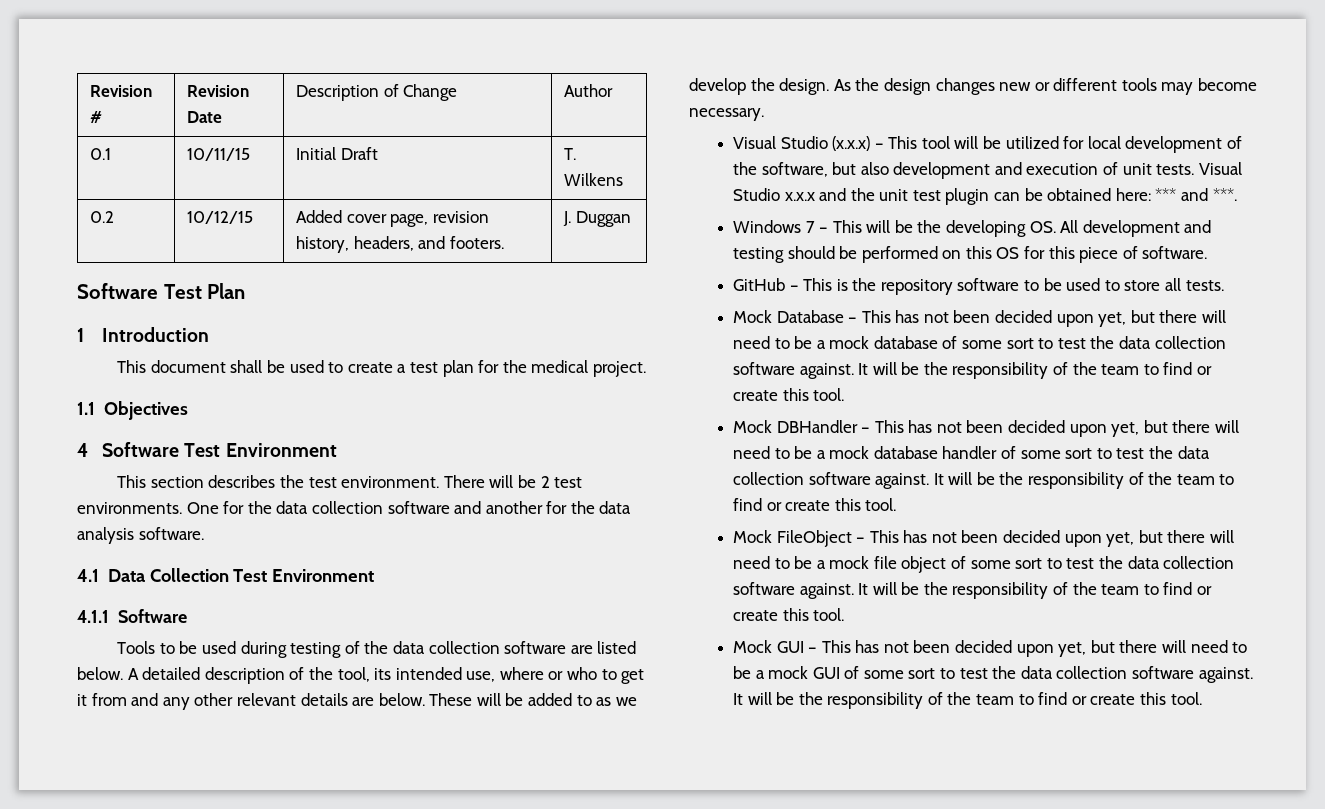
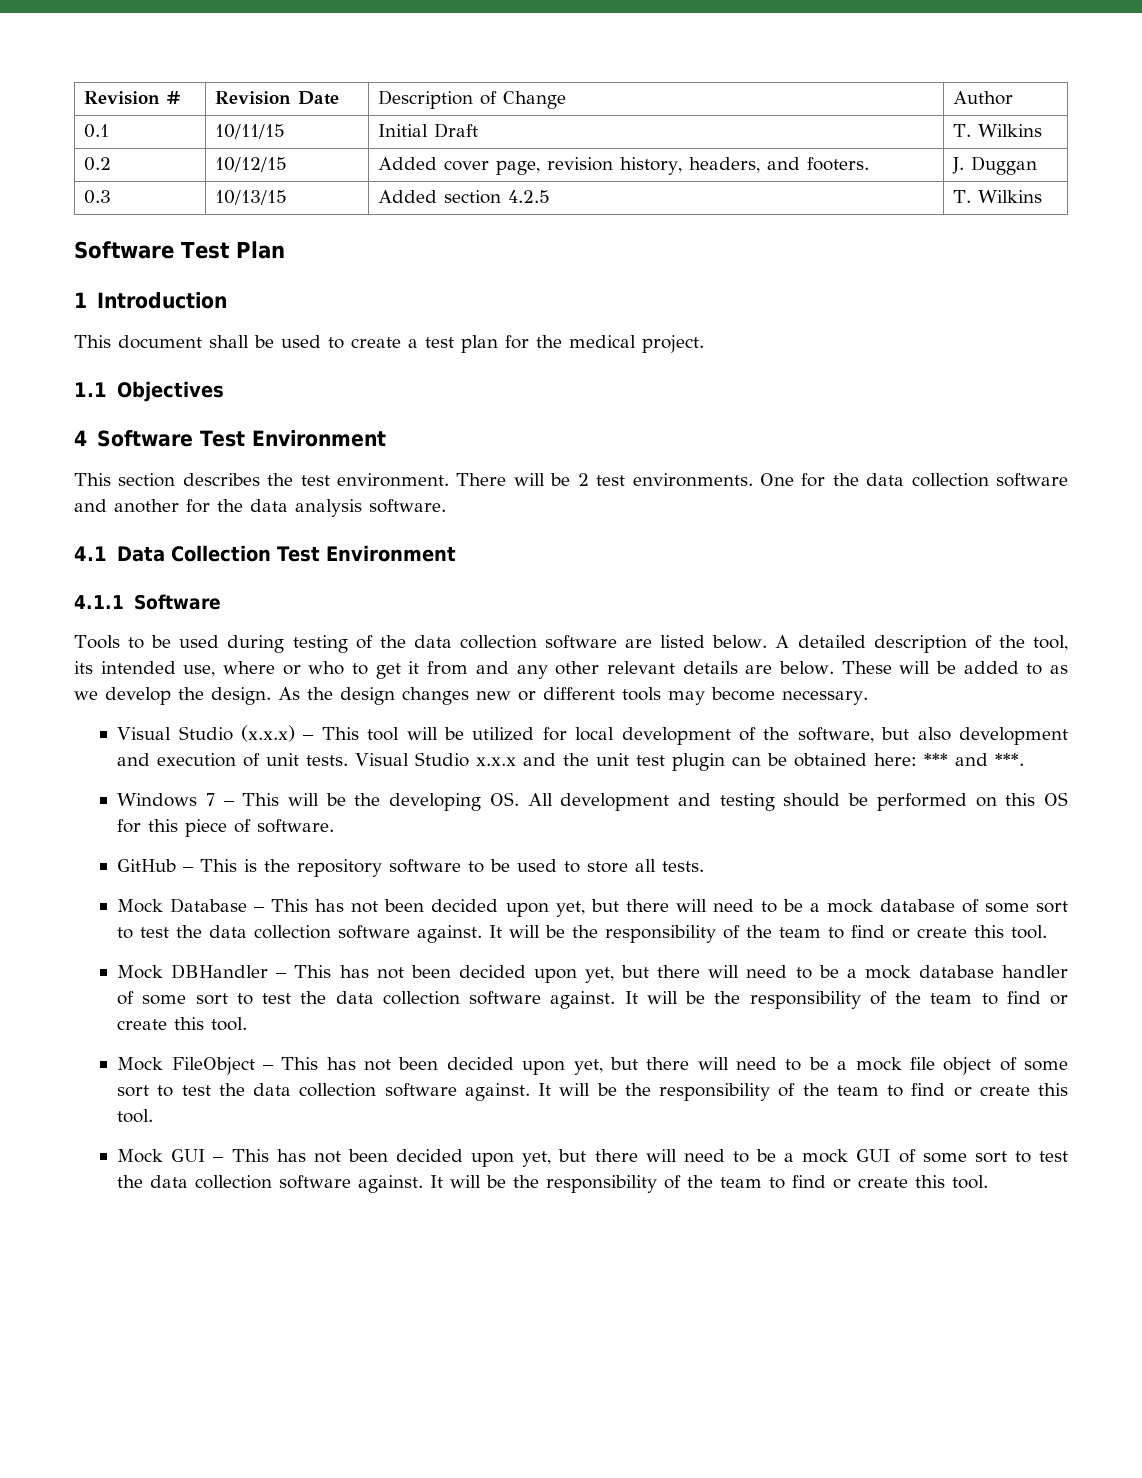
- 0.1 | 10/11/15 | Initial Draft | T. Wilkens
+ 0.1 | 10/11/15 | Initial Draft | T. Wilkins
+ 0.3 | 10/13/15 | Added section 4.2.5 | T. Wilkins

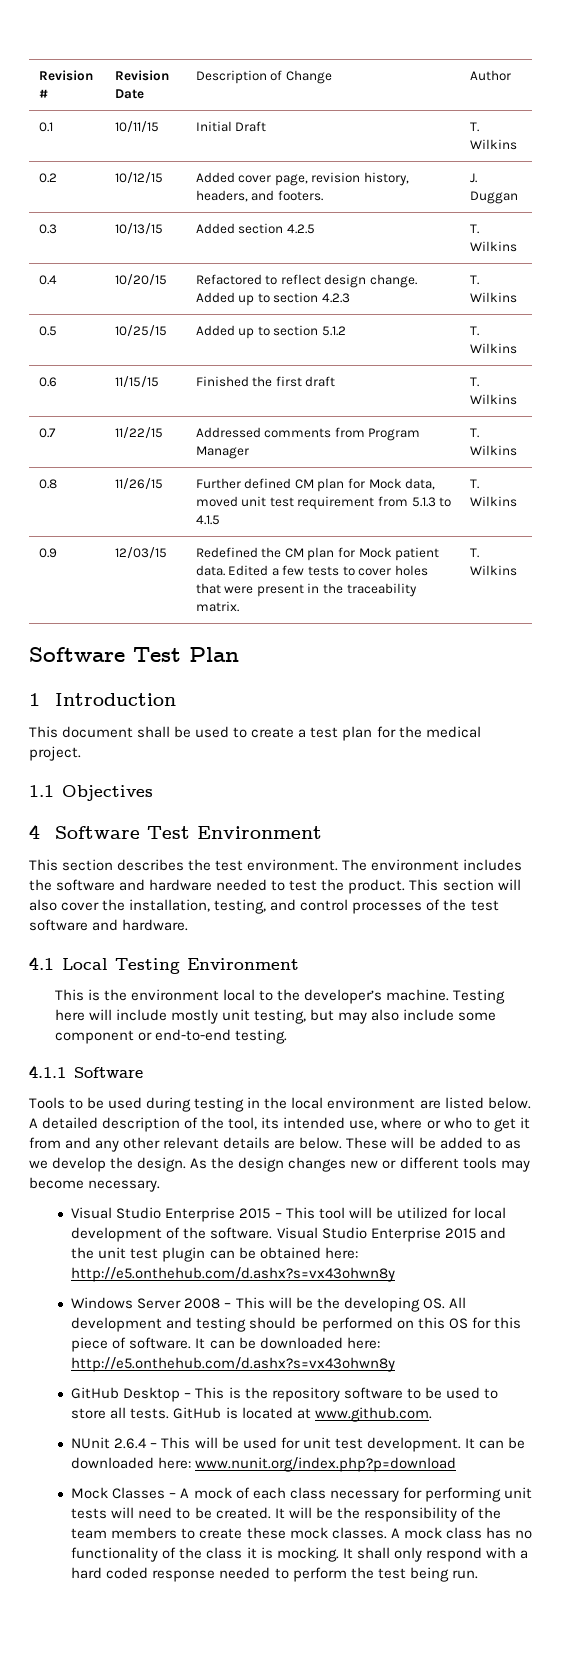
+ 0.4 | 10/20/15 | Refactored to reflect design change. Added up to section 4.2.3 | T. Wilkins
+ 0.5 | 10/25/15 | Added up to section 5.1.2 | T. Wilkins
+ 0.6 | 11/15/15 | Finished the first draft | T. Wilkins
+ 0.7 | 11/22/15 | Addressed comments from Program Manager | T. Wilkins
+ 0.8 | 11/26/15 | Further defined CM plan for Mock data, moved unit test requirement from 5.1.3 to 4.1.5 | T. Wilkins
+ 0.9 | 12/03/15 | Redefined the CM plan for Mock patient data. Edited a few tests to cover holes that were present in the traceability matrix. | T. Wilkins
- There will be 2 test environments. One for the data collection software and another for the data analysis software.
- 4.1 Data Collection Test Environment
+ The environment includes the software and hardware needed to test the product. This section will also cover the installation, testing, and control processes of the test software and hardware.
+ 4.1 Local Testing Environment
+ This is the environment local to the developer’s machine. Testing here will include mostly unit testing, but may also include some component or end-to-end testing.
- Tools to be used during testing of the data collection software are listed below.
+ Tools to be used during testing in the local environment are listed below.
- Visual Studio (x.x.x) – This tool will be utilized for local development of the software, but also development and execution of unit tests. Visual Studio x.x.x and the unit test plugin can be obtained here: *** and ***.
+ Visual Studio Enterprise 2015 – This tool will be utilized for local development of the software. Visual Studio Enterprise 2015 and the unit test plugin can be obtained here: http://e5.onthehub.com/d.ashx?s=vx43ohwn8y
- Windows 7 – This will be the developing OS. All development and testing should be performed on this OS for this piece of software.
- GitHub – This is the repository software to be used to store all tests.
- Mock Database – This has not been decided upon yet, but there will need to be a mock database of some sort to test the data collection software against. It will be the responsibility of the team to find or create this tool.
- Mock DBHandler – This has not been decided upon yet, but there will need to be a mock database handler of some sort to test the data collection software against. It will be the responsibility of the team to find or create this tool.
- Mock FileObject – This has not been decided upon yet, but there will need to be a mock file object of some sort to test the data collection software against. It will be the responsibility of the team to find or create this tool.
- Mock GUI – This has not been decided upon yet, but there will need to be a mock GUI of some sort to test the data collection software against. It will be the responsibility of the team to find or create this tool.
+ Windows Server 2008 – This will be the developing OS. All development and testing should be performed on this OS for this piece of software. It can be downloaded here: http://e5.onthehub.com/d.ashx?s=vx43ohwn8y
+ GitHub Desktop – This is the repository software to be used to store all tests. GitHub is located at www.github.com.
+ NUnit 2.6.4 – This will be used for unit test development. It can be downloaded here: www.nunit.org/index.php?p=download
+ Mock Classes – A mock of each class necessary for performing unit tests will need to be created. It will be the responsibility of the team members to create these mock classes. A mock class has no functionality of the class it is mocking. It shall only respond with a hard coded response needed to perform the test being run.

